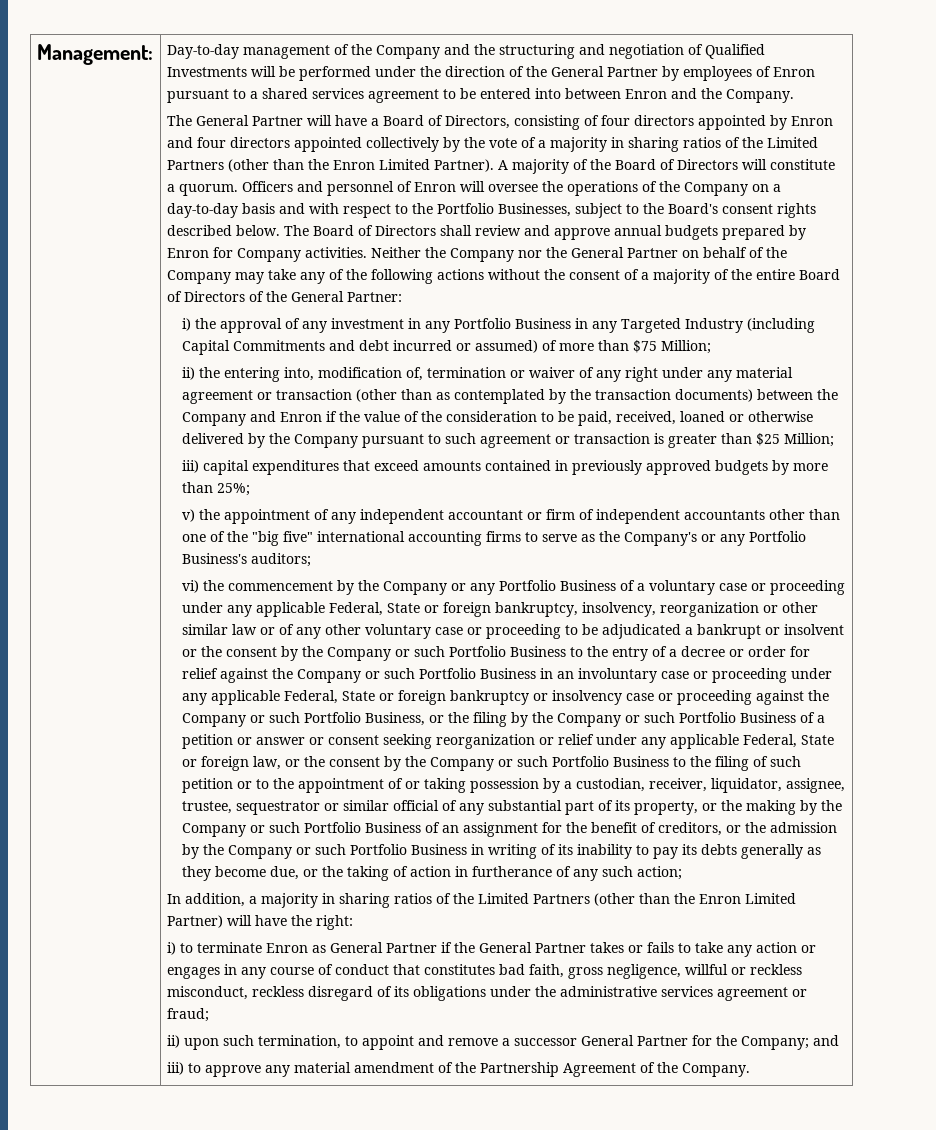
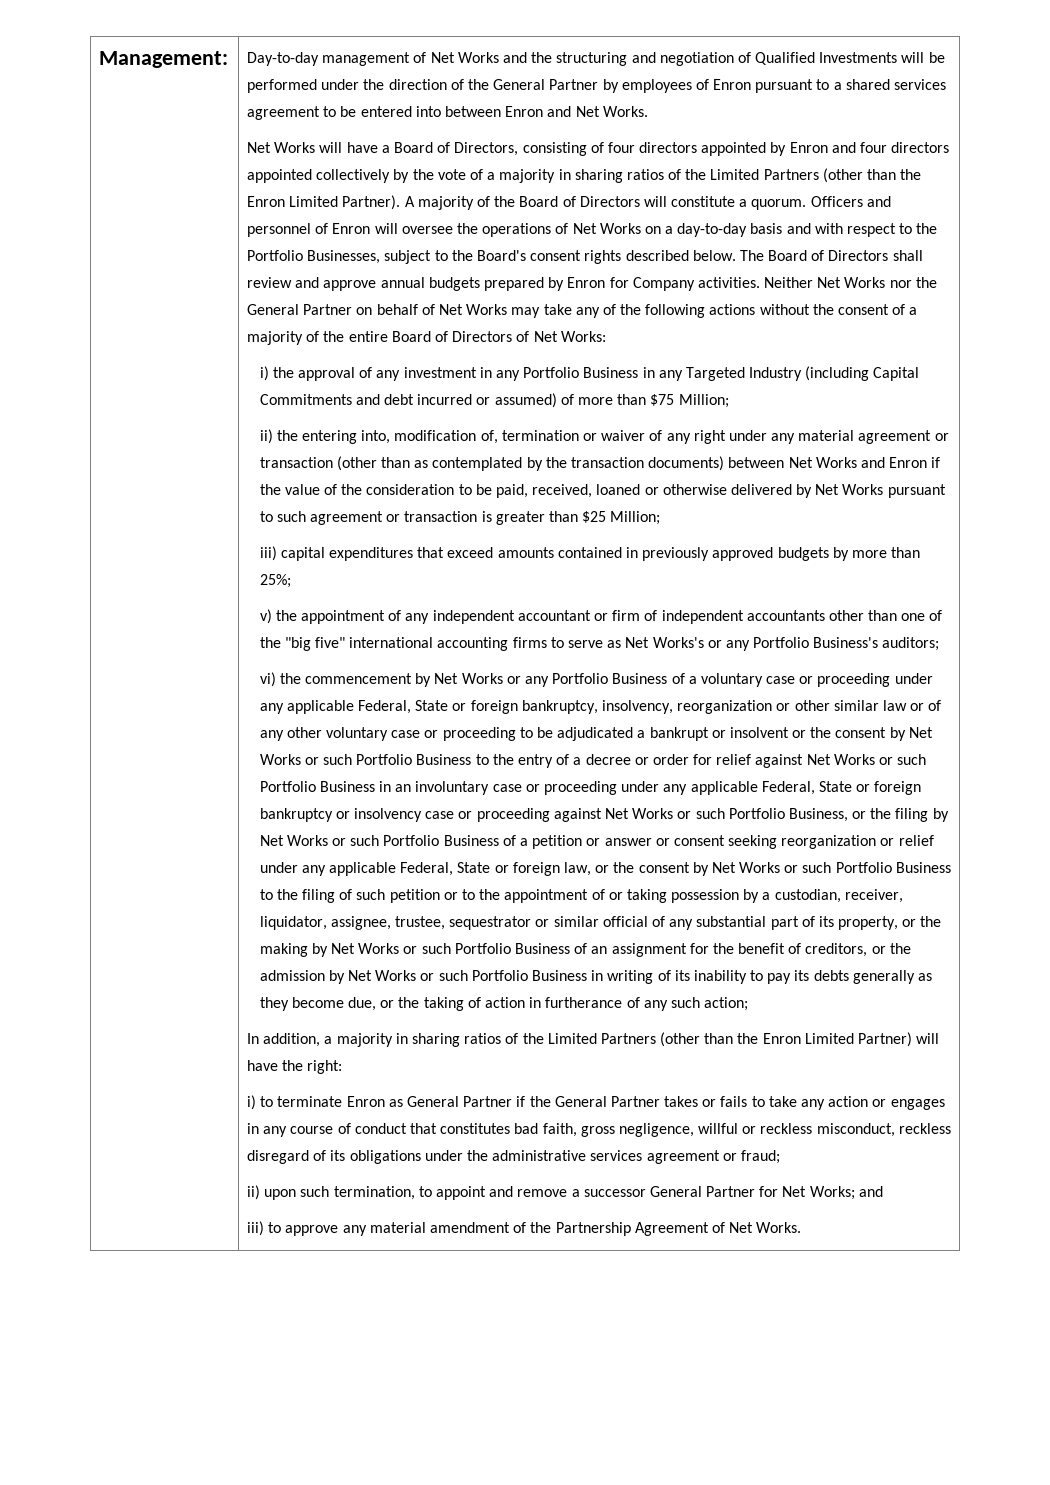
- Day-to-day management of the Company and the structuring and negotiation of Qualified Investments will be performed under the direction of the General Partner by employees of Enron pursuant to a shared services agreement to be entered into between Enron and the Company.
- The General Partner will have a Board of Directors, consisting of four directors appointed by Enron and four directors appointed collectively by the vote of a majority in sharing ratios of the Limited Partners (other than the Enron Limited Partner).
+ Day-to-day management of Net Works and the structuring and negotiation of Qualified Investments will be performed under the direction of the General Partner by employees of Enron pursuant to a shared services agreement to be entered into between Enron and Net Works.
+ Net Works will have a Board of Directors, consisting of four directors appointed by Enron and four directors appointed collectively by the vote of a majority in sharing ratios of the Limited Partners (other than the Enron Limited Partner).
- Officers and personnel of Enron will oversee the operations of the Company on a day-to-day basis and with respect to the Portfolio Businesses, subject to the Board's consent rights described below.
+ Officers and personnel of Enron will oversee the operations of Net Works on a day-to-day basis and with respect to the Portfolio Businesses, subject to the Board's consent rights described below.
- Neither the Company nor the General Partner on behalf of the Company may take any of the following actions without the consent of a majority of the entire Board of Directors of the General Partner:
+ Neither Net Works nor the General Partner on behalf of Net Works may take any of the following actions without the consent of a majority of the entire Board of Directors of Net Works:
- ii) the entering into, modification of, termination or waiver of any right under any material agreement or transaction (other than as contemplated by the transaction documents) between the Company and Enron if the value of the consideration to be paid, received, loaned or otherwise delivered by the Company pursuant to such agreement or transaction is greater than $25 Million;
+ ii) the entering into, modification of, termination or waiver of any right under any material agreement or transaction (other than as contemplated by the transaction documents) between Net Works and Enron if the value of the consideration to be paid, received, loaned or otherwise delivered by Net Works pursuant to such agreement or transaction is greater than $25 Million;
- v) the appointment of any independent accountant or firm of independent accountants other than one of the "big five" international accounting firms to serve as the Company's or any Portfolio Business's auditors;
+ v) the appointment of any independent accountant or firm of independent accountants other than one of the "big five" international accounting firms to serve as Net Works's or any Portfolio Business's auditors;
- vi) the commencement by the Company or any Portfolio Business of a voluntary case or proceeding under any applicable Federal, State or foreign bankruptcy, insolvency, reorganization or other similar law or of any other voluntary case or proceeding to be adjudicated a bankrupt or insolvent or the consent by the Company or such Portfolio Business to the entry of a decree or order for relief against the Company or such Portfolio Business in an involuntary case or proceeding under any applicable Federal, State or foreign bankruptcy or insolvency case or proceeding against the Company or such Portfolio Business, or the filing by the Company or such Portfolio Business of a petition or answer or consent seeking reorganization or relief under any applicable Federal, State or foreign law, or the consent by the Company or such Portfolio Business to the filing of such petition or to the appointment of or taking possession by a custodian, receiver, liquidator, assignee, trustee, sequestrator or similar official of any substantial part of its property, or the making by the Company or such Portfolio Business of an assignment for the benefit of creditors, or the admission by the Company or such Portfolio Business in writing of its inability to pay its debts generally as they become due, or the taking of action in furtherance of any such action;
+ vi) the commencement by Net Works or any Portfolio Business of a voluntary case or proceeding under any applicable Federal, State or foreign bankruptcy, insolvency, reorganization or other similar law or of any other voluntary case or proceeding to be adjudicated a bankrupt or insolvent or the consent by Net Works or such Portfolio Business to the entry of a decree or order for relief against Net Works or such Portfolio Business in an involuntary case or proceeding under any applicable Federal, State or foreign bankruptcy or insolvency case or proceeding against Net Works or such Portfolio Business, or the filing by Net Works or such Portfolio Business of a petition or answer or consent seeking reorganization or relief under any applicable Federal, State or foreign law, or the consent by Net Works or such Portfolio Business to the filing of such petition or to the appointment of or taking possession by a custodian, receiver, liquidator, assignee, trustee, sequestrator or similar official of any substantial part of its property, or the making by Net Works or such Portfolio Business of an assignment for the benefit of creditors, or the admission by Net Works or such Portfolio Business in writing of its inability to pay its debts generally as they become due, or the taking of action in furtherance of any such action;
- ii) upon such termination, to appoint and remove a successor General Partner for the Company; and
+ ii) upon such termination, to appoint and remove a successor General Partner for Net Works; and
- iii) to approve any material amendment of the Partnership Agreement of the Company.
+ iii) to approve any material amendment of the Partnership Agreement of Net Works.

